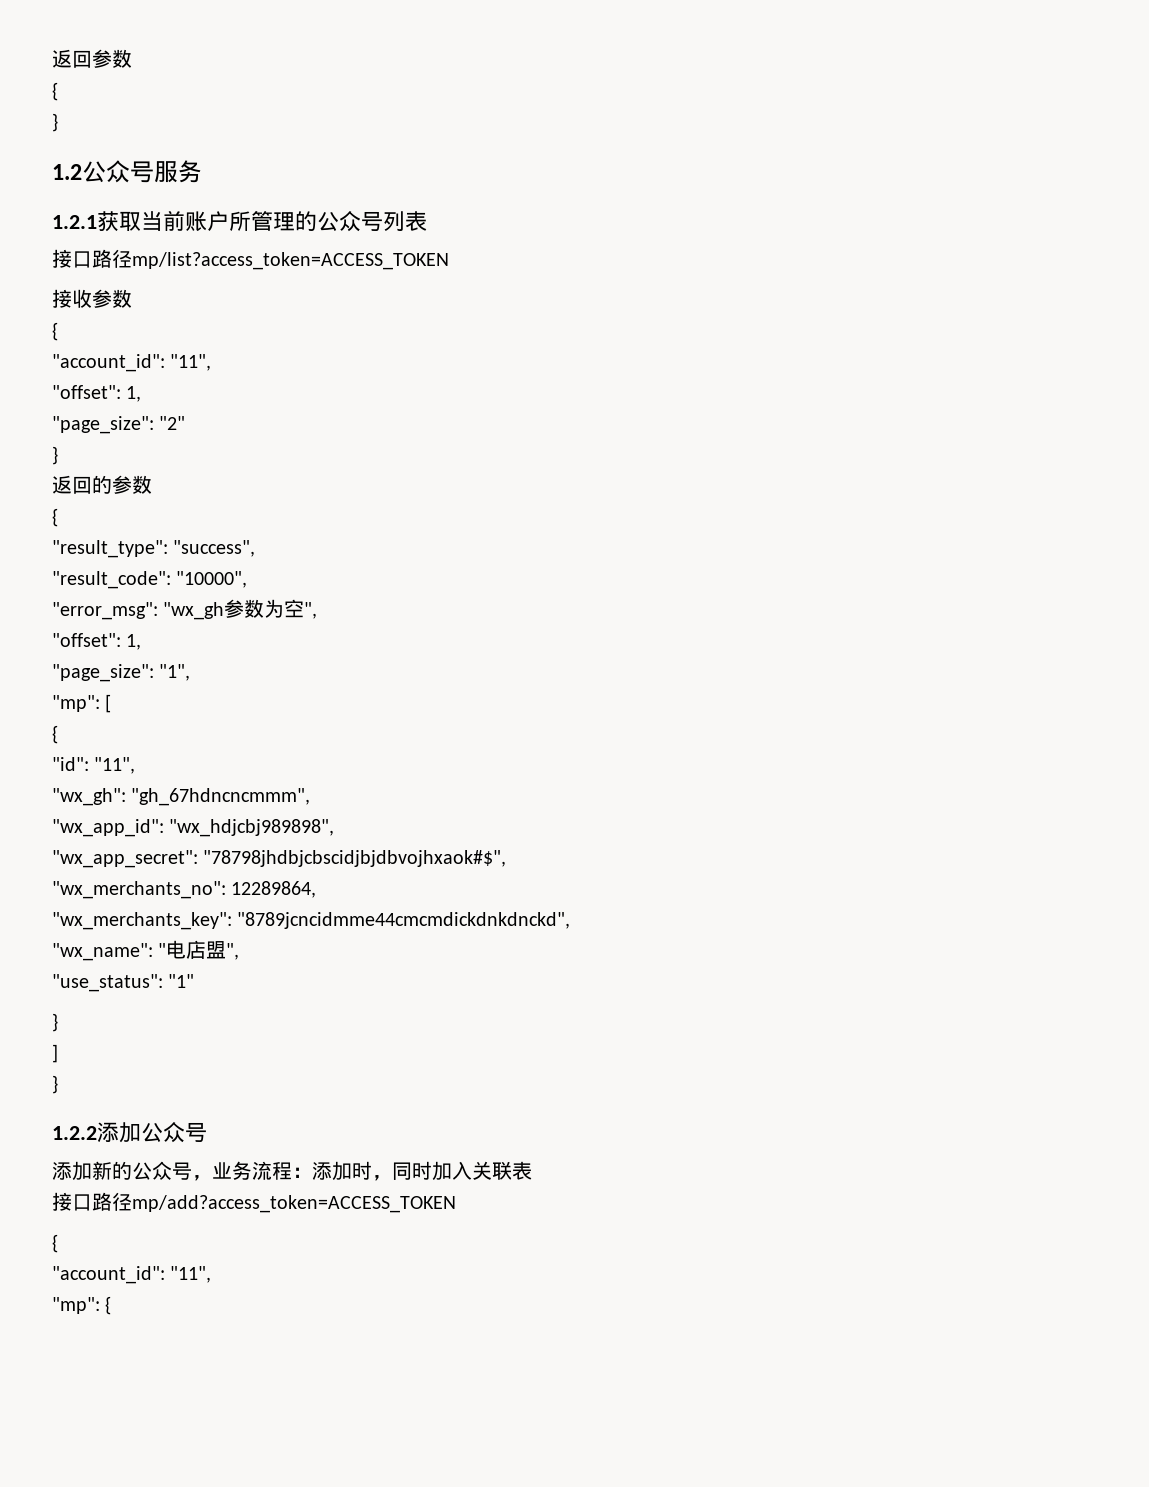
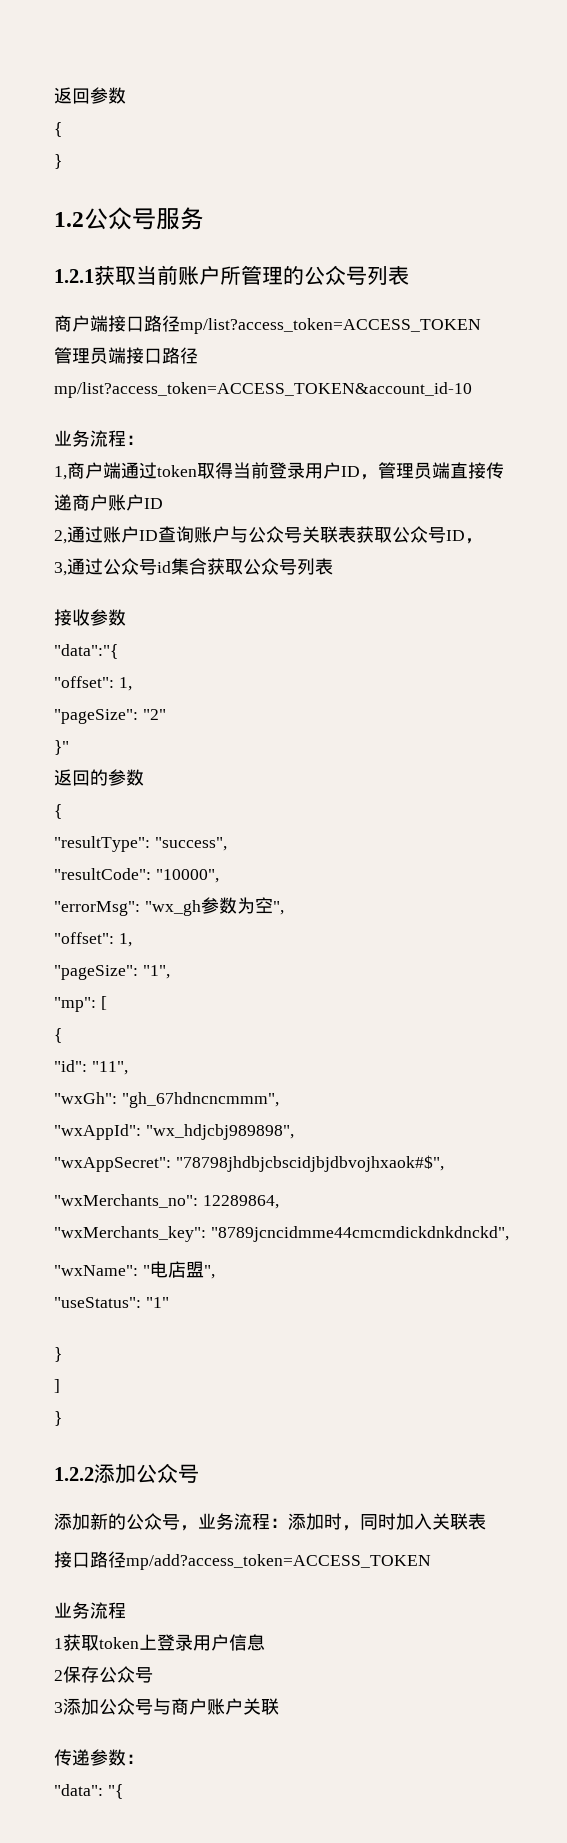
- 接口路径mp/list?access_token=ACCESS_TOKEN
+ 商户端接口路径mp/list?access_token=ACCESS_TOKEN
+ 管理员端接口路径mp/list?access_token=ACCESS_TOKEN&account_id-10
+ 业务流程：
+ 1,商户端通过token取得当前登录用户ID，管理员端直接传递商户账户ID
+ 2,通过账户ID查询账户与公众号关联表获取公众号ID，
+ 3,通过公众号id集合获取公众号列表
  接收参数
- {
- "account_id": "11",
+ "data":"{
  "offset": 1,
- "page_size": "2"
- }
+ "pageSize": "2"
+ }"
- "result_type": "success",
+ "resultType": "success",
- "result_code": "10000",
+ "resultCode": "10000",
- "error_msg": "wx_gh参数为空",
+ "errorMsg": "wx_gh参数为空",
- "page_size": "1",
+ "pageSize": "1",
- "wx_gh": "gh_67hdncncmmm",
+ "wxGh": "gh_67hdncncmmm",
- "wx_app_id": "wx_hdjcbj989898",
+ "wxAppId": "wx_hdjcbj989898",
- "wx_app_secret": "78798jhdbjcbscidjbjdbvojhxaok#$",
+ "wxAppSecret": "78798jhdbjcbscidjbjdbvojhxaok#$",
- "wx_merchants_no": 12289864,
+ "wxMerchants_no": 12289864,
- "wx_merchants_key": "8789jcncidmme44cmcmdickdnkdnckd",
+ "wxMerchants_key": "8789jcncidmme44cmcmdickdnkdnckd",
- "wx_name": "电店盟",
+ "wxName": "电店盟",
- "use_status": "1"
+ "useStatus": "1"
  接口路径mp/add?access_token=ACCESS_TOKEN
- {
- "account_id": "11",
- "mp": {
+ 业务流程
+ 1获取token上登录用户信息
+ 2保存公众号
+ 3添加公众号与商户账户关联
+ 传递参数：
+ "data": "{

